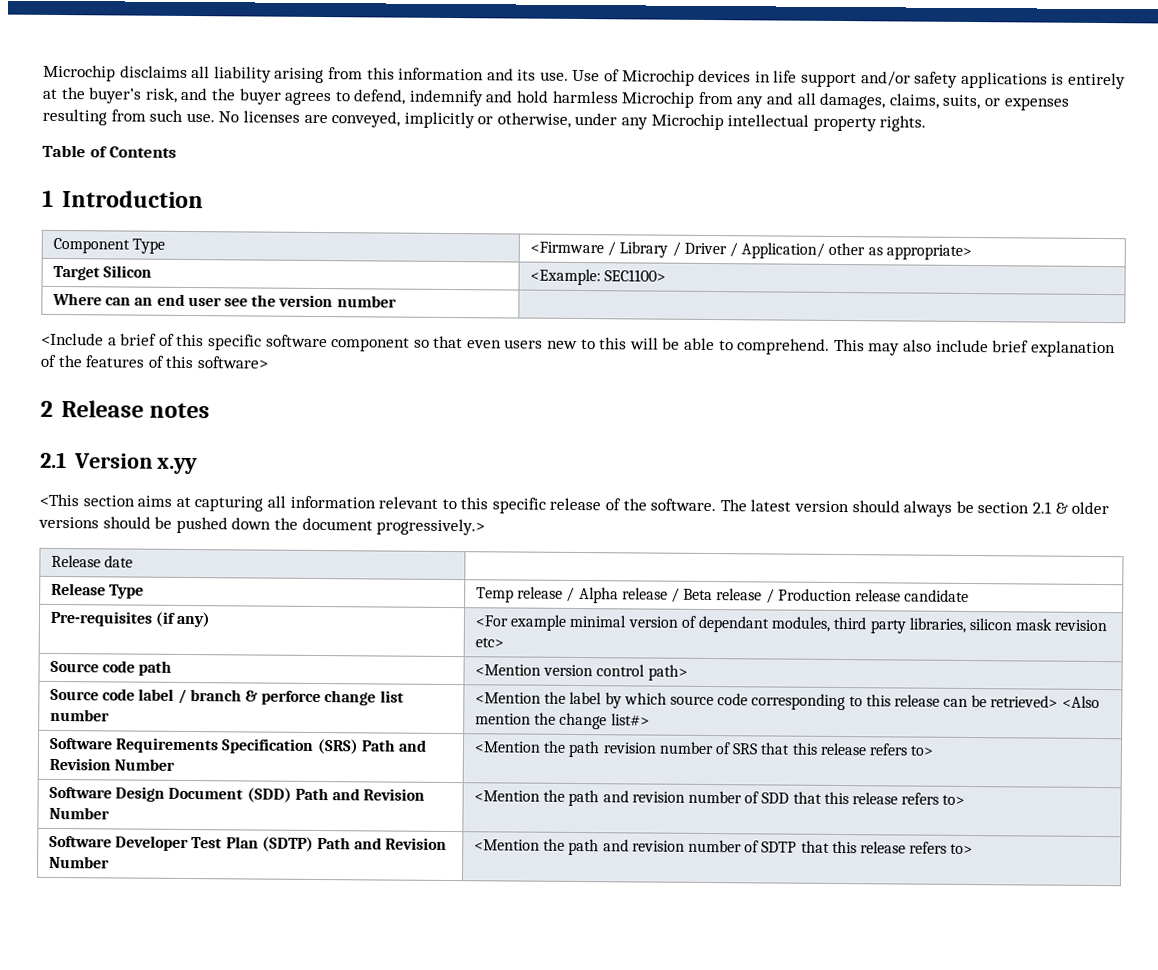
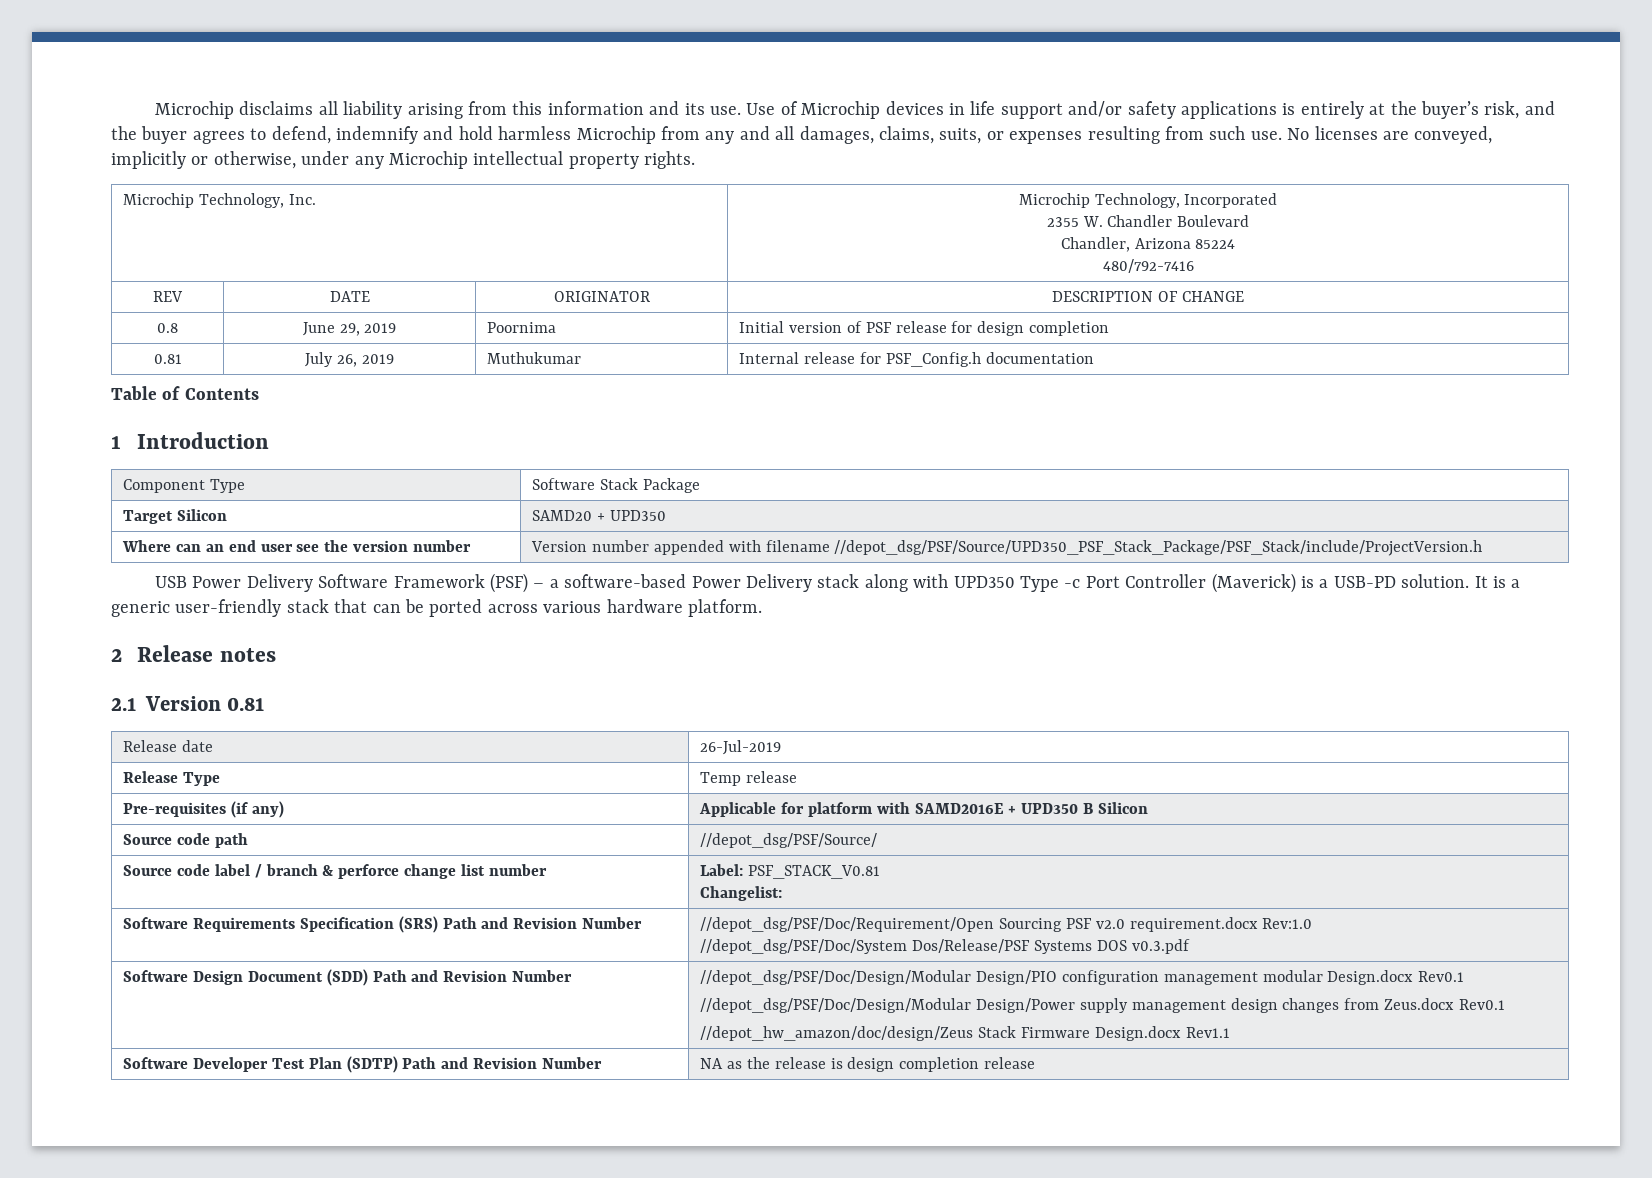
+ Microchip Technology, Inc. | Microchip Technology, Incorporated
+ 2355 W. Chandler Boulevard
+ Chandler, Arizona 85224
+ 480/792-7416
+ REV | DATE | ORIGINATOR | DESCRIPTION OF CHANGE
+ 0.8 | June 29, 2019 | Poornima | Initial version of PSF release for design completion
+ 0.81 | July 26, 2019 | Muthukumar | Internal release for PSF_Config.h documentation
- Component Type | <Firmware / Library / Driver / Application/ other as appropriate>
+ Component Type | Software Stack Package
- Target Silicon | <Example: SEC1100>
+ Target Silicon | SAMD20 + UPD350
- Where can an end user see the version number |
- <Include a brief of this specific software component so that even users new to this will be able to comprehend. This may also include brief explanation of the features of this software>
+ Where can an end user see the version number | Version number appended with filename //depot_dsg/PSF/Source/UPD350_PSF_Stack_Package/PSF_Stack/include/ProjectVersion.h
+ USB Power Delivery Software Framework (PSF) – a software-based Power Delivery stack along with UPD350 Type -c Port Controller (Maverick) is a USB-PD solution. It is a generic user-friendly stack that can be ported across various hardware platform.
- 2.1 Version x.yy
- <This section aims at capturing all information relevant to this specific release of the software. The latest version should always be section 2.1 & older versions should be pushed down the document progressively.>
+ 2.1 Version 0.81
- Release date |
+ Release date | 26-Jul-2019
- Release Type | Temp release / Alpha release / Beta release / Production release candidate
- Pre-requisites (if any) | <For example minimal version of dependant modules, third party libraries, silicon mask revision etc>
+ Release Type | Temp release
+ Pre-requisites (if any) | Applicable for platform with SAMD2016E + UPD350 B Silicon
- Source code path | <Mention version control path>
+ Source code path | //depot_dsg/PSF/Source/
- Source code label / branch & perforce change list number | <Mention the label by which source code corresponding to this release can be retrieved> <Also mention the change list#>
+ Source code label / branch & perforce change list number | Label: PSF_STACK_V0.81
+ Changelist:
- Software Requirements Specification (SRS) Path and Revision Number | <Mention the path revision number of SRS that this release refers to>
+ Software Requirements Specification (SRS) Path and Revision Number | //depot_dsg/PSF/Doc/Requirement/Open Sourcing PSF v2.0 requirement.docx Rev:1.0
+ //depot_dsg/PSF/Doc/System Dos/Release/PSF Systems DOS v0.3.pdf
- Software Design Document (SDD) Path and Revision Number | <Mention the path and revision number of SDD that this release refers to>
+ Software Design Document (SDD) Path and Revision Number | //depot_dsg/PSF/Doc/Design/Modular Design/PIO configuration management modular Design.docx Rev0.1
+ //depot_dsg/PSF/Doc/Design/Modular Design/Power supply management design changes from Zeus.docx Rev0.1
+ //depot_hw_amazon/doc/design/Zeus Stack Firmware Design.docx Rev1.1
- Software Developer Test Plan (SDTP) Path and Revision Number | <Mention the path and revision number of SDTP that this release refers to>
+ Software Developer Test Plan (SDTP) Path and Revision Number | NA as the release is design completion release

